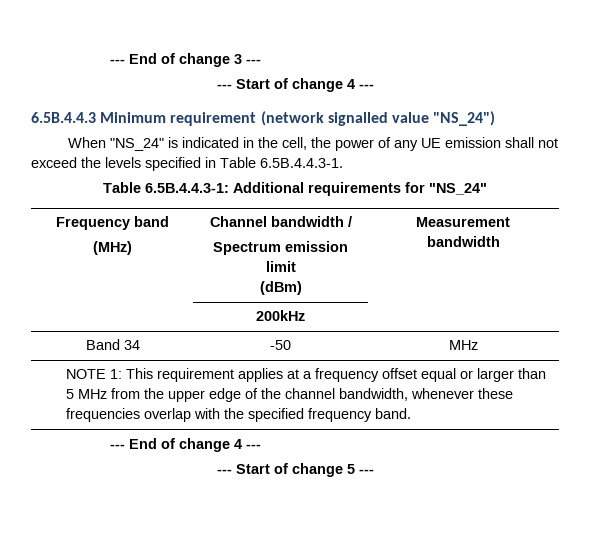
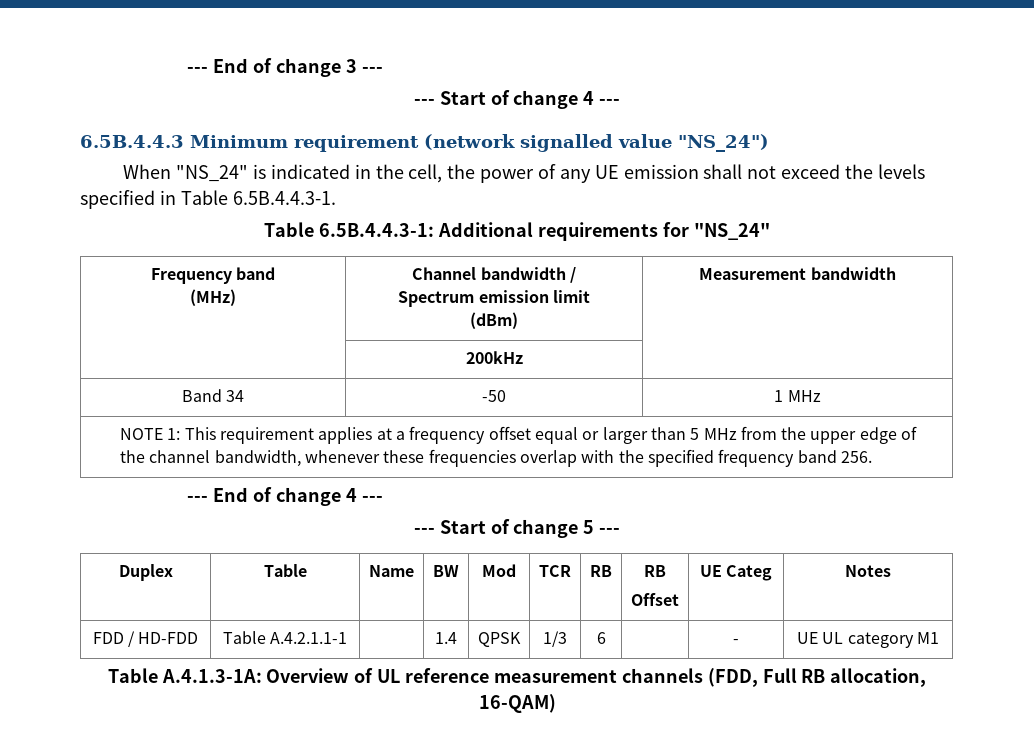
- Band 34 | -50 | MHz
+ Band 34 | -50 | 1 MHz
- NOTE 1: This requirement applies at a frequency offset equal or larger than 5 MHz from the upper edge of the channel bandwidth, whenever these frequencies overlap with the specified frequency band.
+ NOTE 1: This requirement applies at a frequency offset equal or larger than 5 MHz from the upper edge of the channel bandwidth, whenever these frequencies overlap with the specified frequency band 256.
+ Duplex | Table | Name | BW | Mod | TCR | RB | RB
+ Offset | UE Categ | Notes
+ FDD / HD-FDD | Table A.4.2.1.1-1 | | 1.4 | QPSK | 1/3 | 6 | | - | UE UL category M1
+ Table A.4.1.3-1A: Overview of UL reference measurement channels (FDD, Full RB allocation, 16-QAM)

